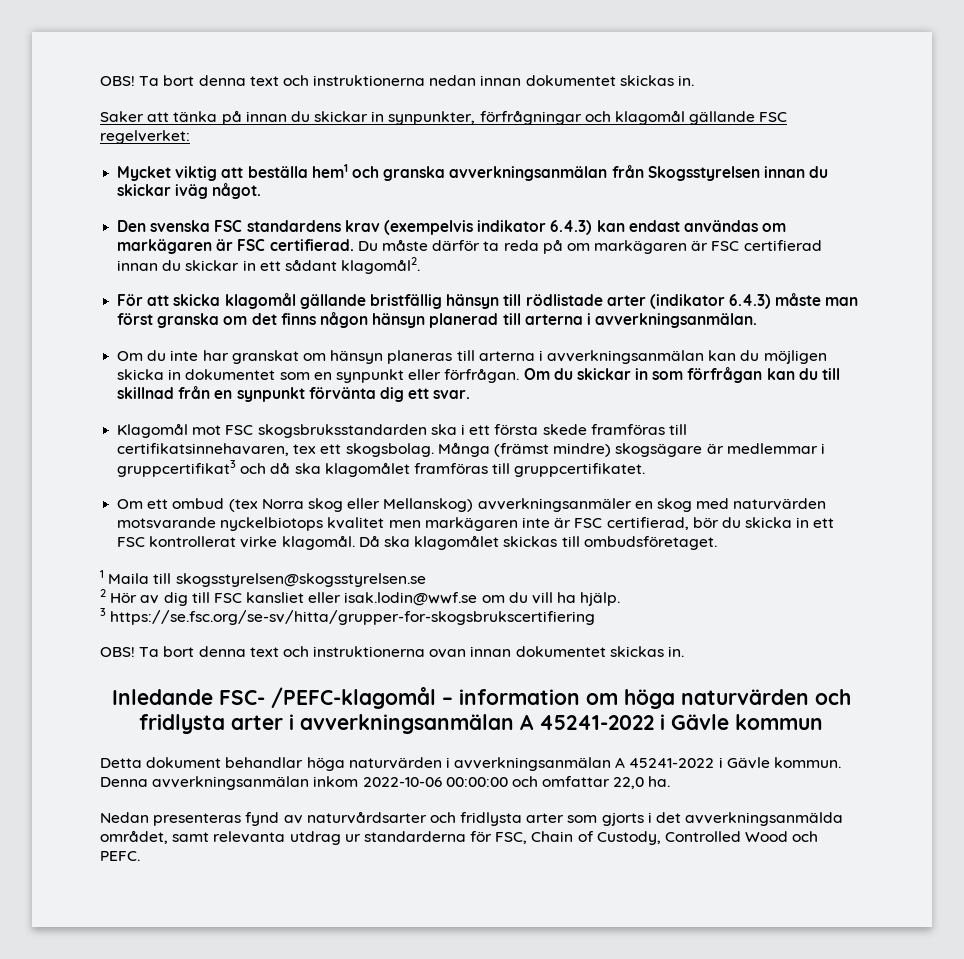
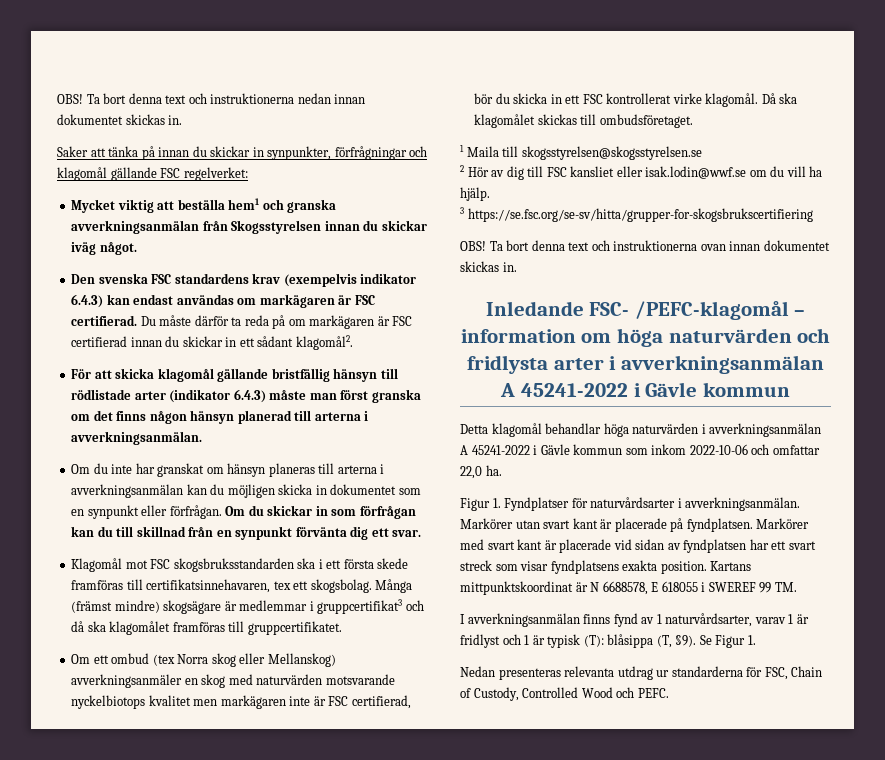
- Detta dokument behandlar höga naturvärden i avverkningsanmälan A 45241-2022 i Gävle kommun. Denna avverkningsanmälan inkom 2022-10-06 00:00:00 och omfattar 22,0 ha.
+ Detta klagomål behandlar höga naturvärden i avverkningsanmälan A 45241-2022 i Gävle kommun som inkom 2022-10-06 och omfattar 22,0 ha.
- Nedan presenteras fynd av naturvårdsarter och fridlysta arter som gjorts i det avverkningsanmälda området, samt relevanta utdrag ur standarderna för FSC, Chain of Custody, Controlled Wood och PEFC.
+ Figur 1. Fyndplatser för naturvårdsarter i avverkningsanmälan. Markörer utan svart kant är placerade på fyndplatsen. Markörer med svart kant är placerade vid sidan av fyndplatsen har ett svart streck som visar fyndplatsens exakta position. Kartans mittpunktskoordinat är N 6688578, E 618055 i SWEREF 99 TM.
+ I avverkningsanmälan finns fynd av 1 naturvårdsarter, varav 1 är fridlyst och 1 är typisk (T): blåsippa (T, §9). Se Figur 1.
+ Nedan presenteras relevanta utdrag ur standarderna för FSC, Chain of Custody, Controlled Wood och PEFC.

